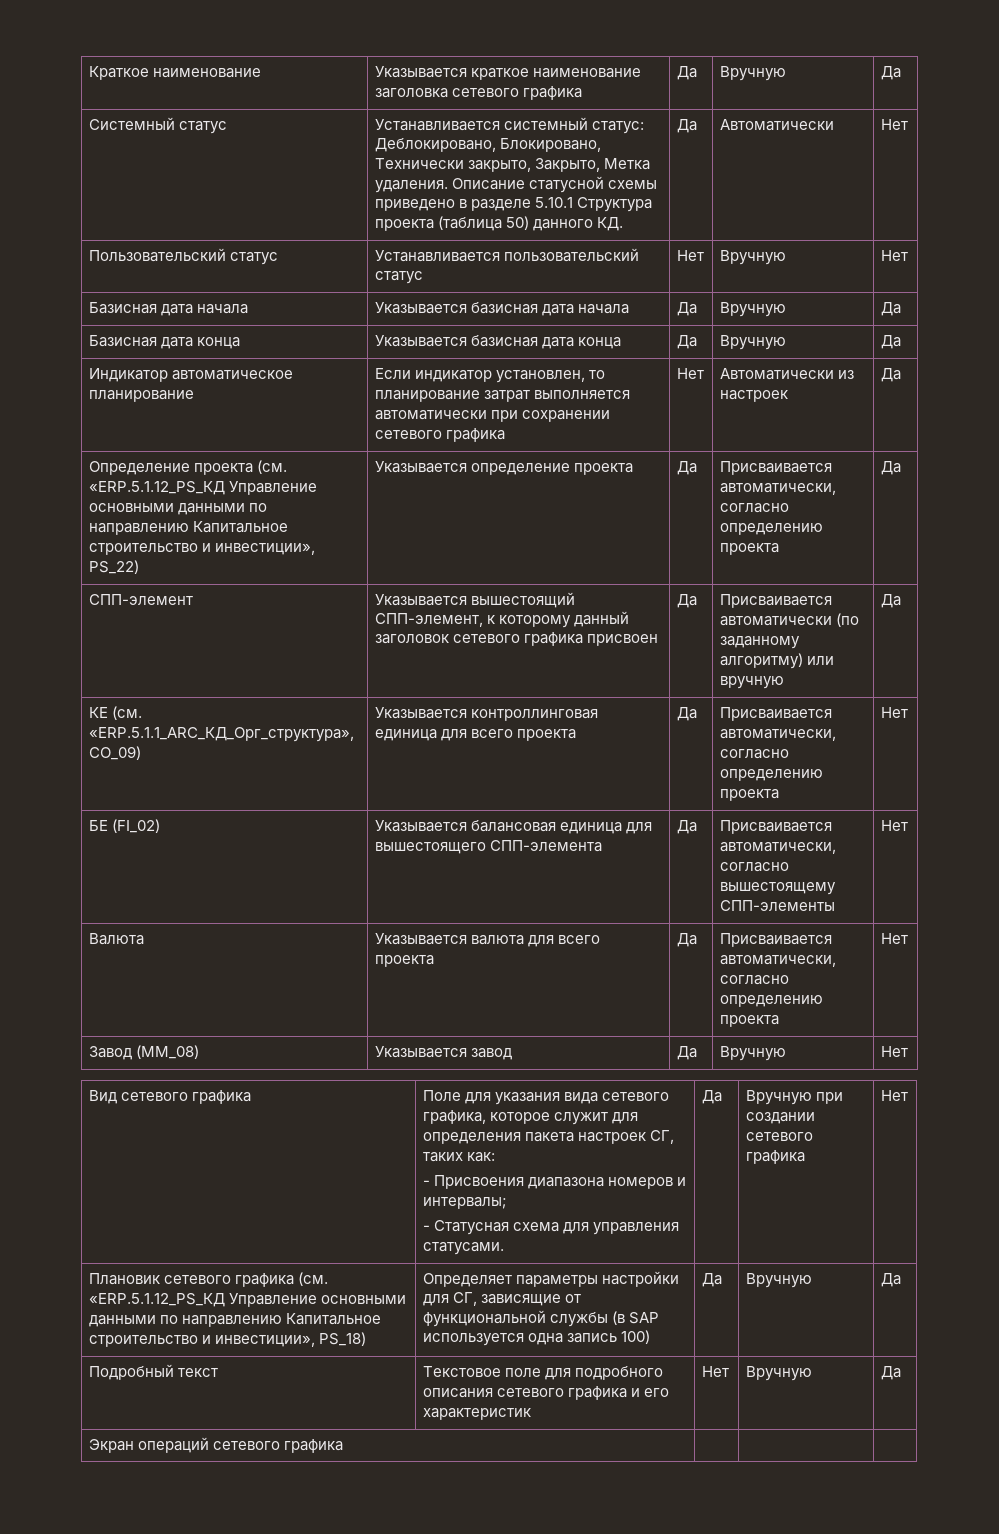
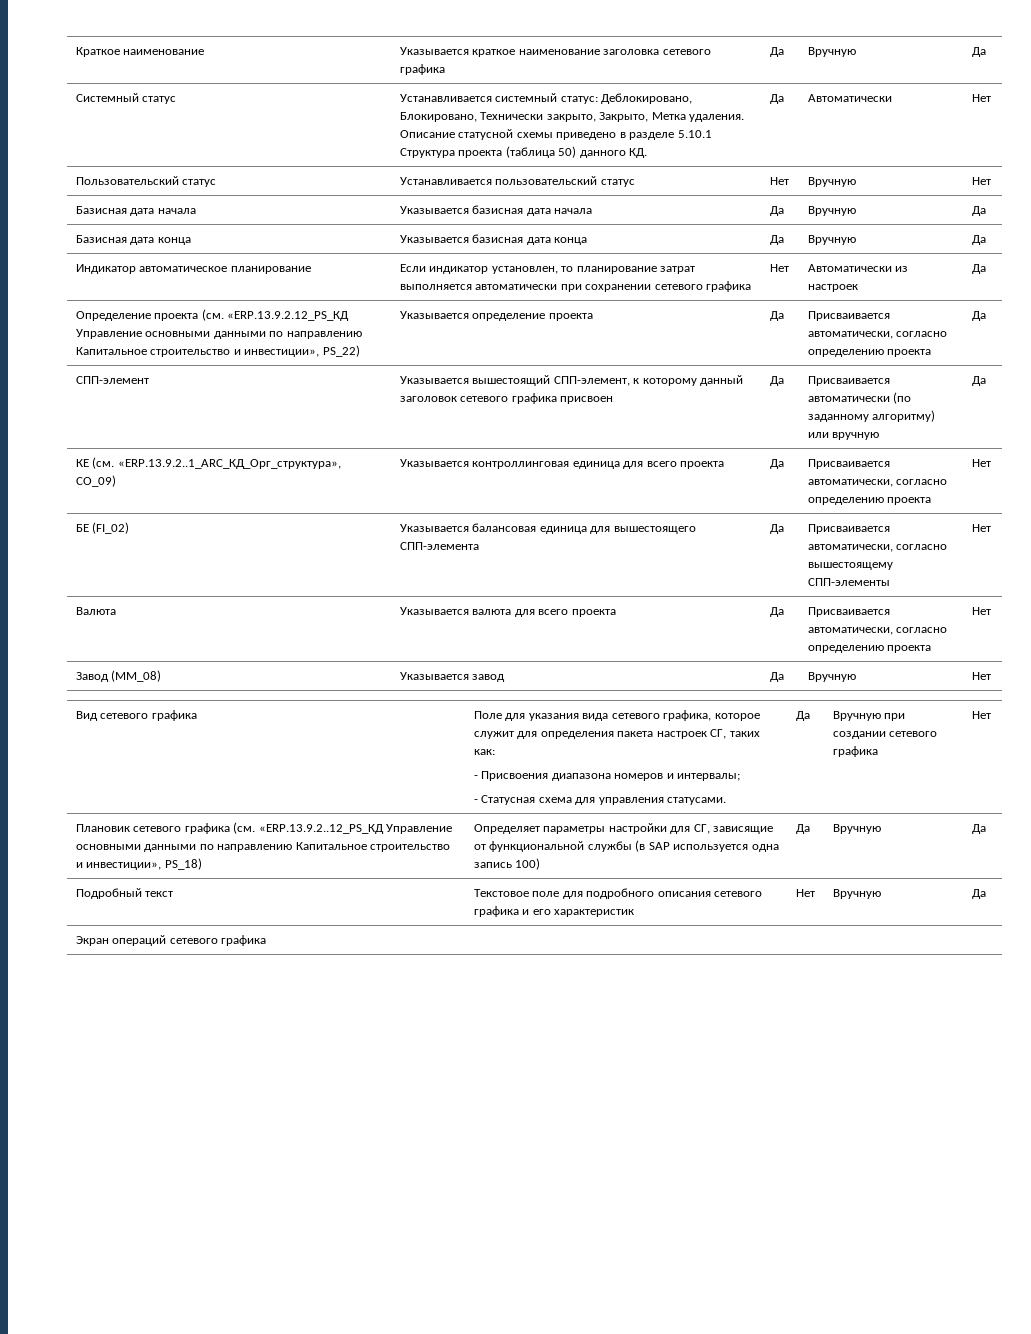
- Определение проекта (см. «ERP.5.1.12_PS_КД Управление основными данными по направлению Капитальное строительство и инвестиции», PS_22) | Указывается определение проекта | Да | Присваивается автоматически, согласно определению проекта | Да
+ Определение проекта (см. «ERP.13.9.2.12_PS_КД Управление основными данными по направлению Капитальное строительство и инвестиции», PS_22) | Указывается определение проекта | Да | Присваивается автоматически, согласно определению проекта | Да
- КЕ (см. «ERP.5.1.1_ARC_КД_Орг_структура», CO_09) | Указывается контроллинговая единица для всего проекта | Да | Присваивается автоматически, согласно определению проекта | Нет
+ КЕ (см. «ERP.13.9.2..1_ARC_КД_Орг_структура», CO_09) | Указывается контроллинговая единица для всего проекта | Да | Присваивается автоматически, согласно определению проекта | Нет
- Плановик сетевого графика (см. «ERP.5.1.12_PS_КД Управление основными данными по направлению Капитальное строительство и инвестиции», PS_18) | Определяет параметры настройки для СГ, зависящие от функциональной службы (в SAP используется одна запись 100) | Да | Вручную | Да
+ Плановик сетевого графика (см. «ERP.13.9.2..12_PS_КД Управление основными данными по направлению Капитальное строительство и инвестиции», PS_18) | Определяет параметры настройки для СГ, зависящие от функциональной службы (в SAP используется одна запись 100) | Да | Вручную | Да

